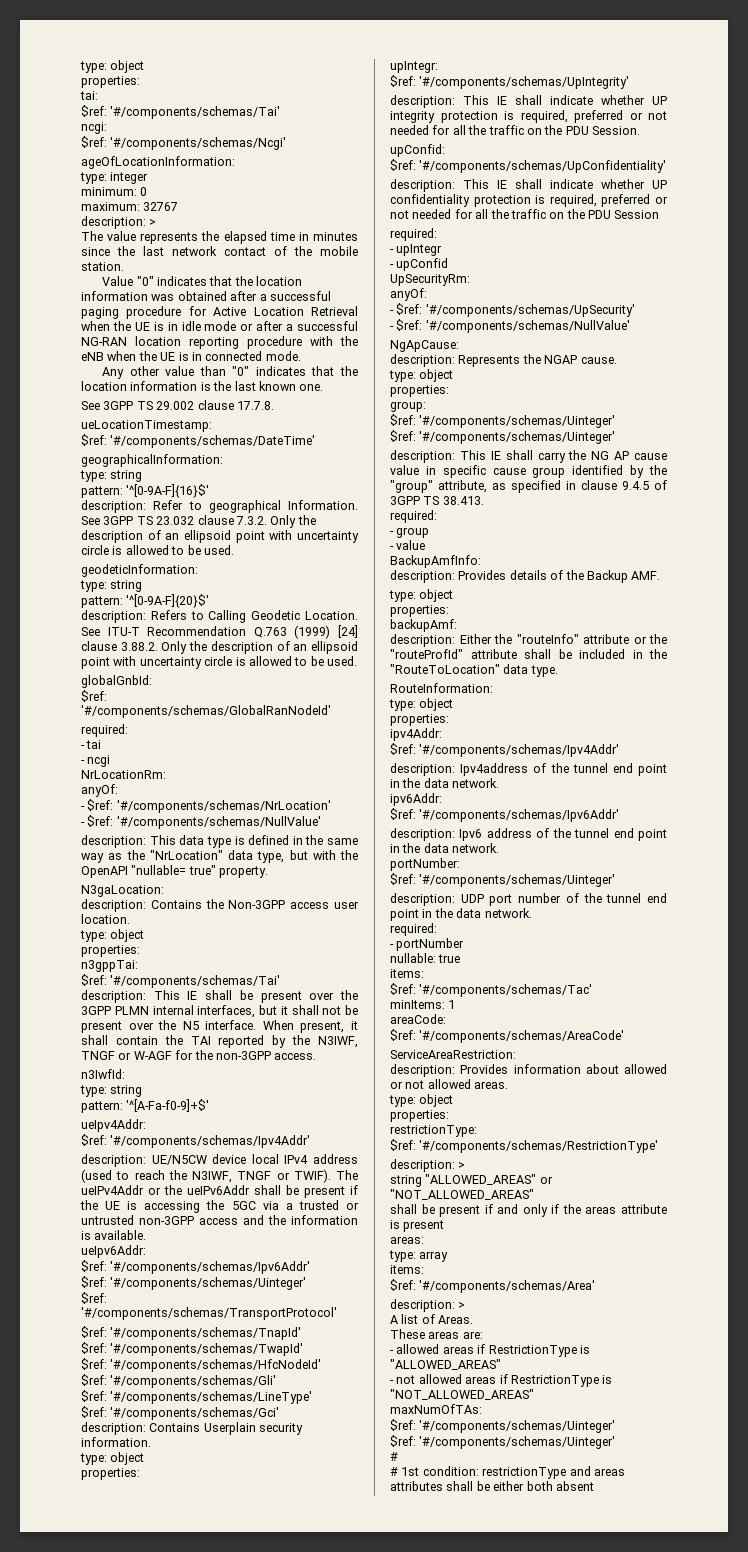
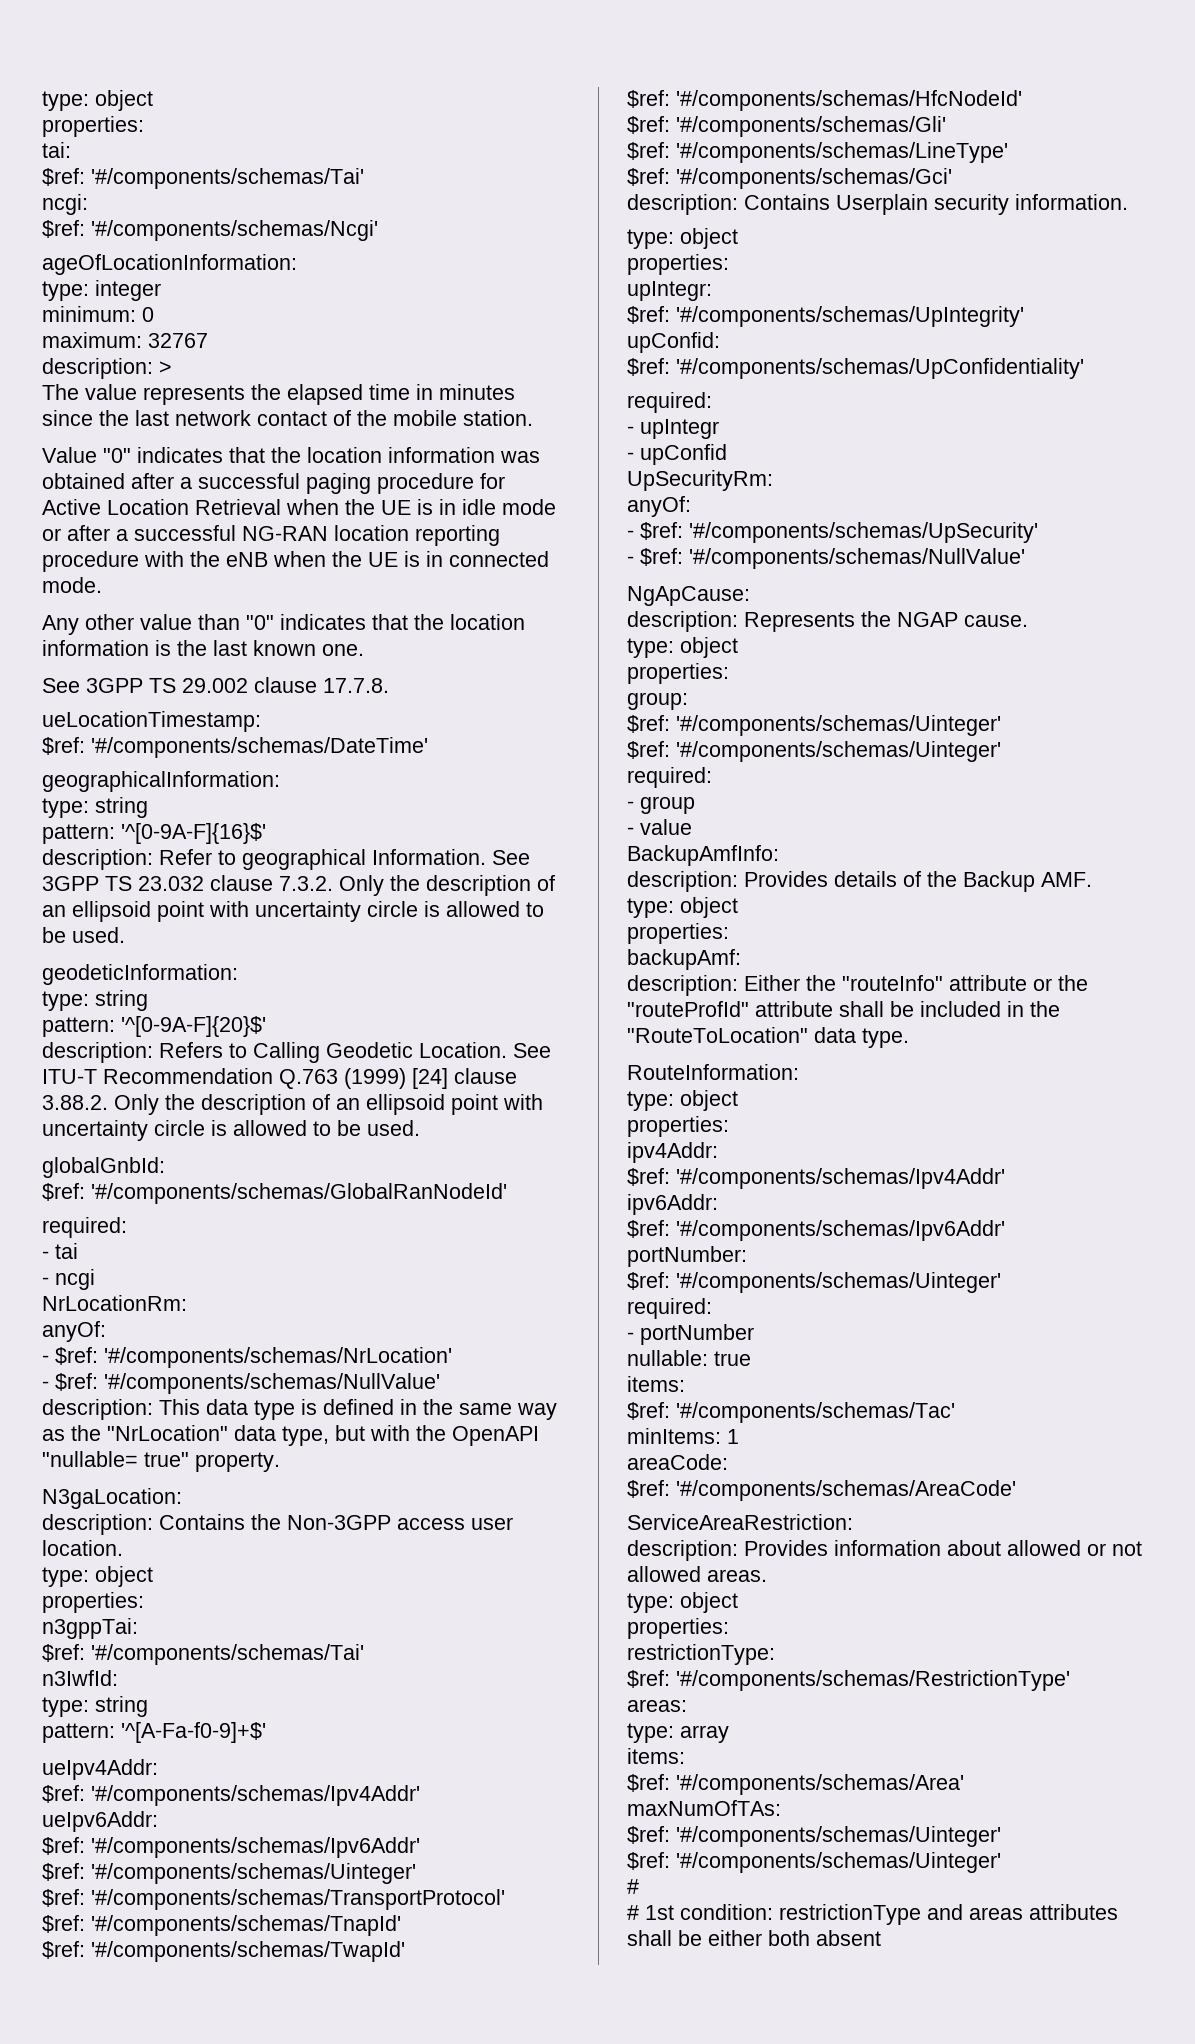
- description: This IE shall be present over the 3GPP PLMN internal interfaces, but it shall not be present over the N5 interface. When present, it shall contain the TAI reported by the N3IWF, TNGF or W-AGF for the non-3GPP access.
- description: UE/N5CW device local IPv4 address (used to reach the N3IWF, TNGF or TWIF). The ueIPv4Addr or the ueIPv6Addr shall be present if the UE is accessing the 5GC via a trusted or untrusted non-3GPP access and the information is available.
- description: This IE shall indicate whether UP integrity protection is required, preferred or not needed for all the traffic on the PDU Session.
  upConfid:
  $ref: '#/components/schemas/UpConfidentiality'
- description: This IE shall indicate whether UP confidentiality protection is required, preferred or not needed for all the traffic on the PDU Session
- description: This IE shall carry the NG AP cause value in specific cause group identified by the "group" attribute, as specified in clause 9.4.5 of 3GPP TS 38.413.
- description: Ipv4address of the tunnel end point in the data network.
  ipv6Addr:
  $ref: '#/components/schemas/Ipv6Addr'
- description: Ipv6 address of the tunnel end point in the data network.
  portNumber:
  $ref: '#/components/schemas/Uinteger'
- description: UDP port number of the tunnel end point in the data network.
  $ref: '#/components/schemas/RestrictionType'
- description: >
- string "ALLOWED_AREAS" or "NOT_ALLOWED_AREAS"
- shall be present if and only if the areas attribute is present
  $ref: '#/components/schemas/Area'
- description: >
- A list of Areas.
- These areas are:
- - allowed areas if RestrictionType is "ALLOWED_AREAS"
- - not allowed areas if RestrictionType is "NOT_ALLOWED_AREAS"

